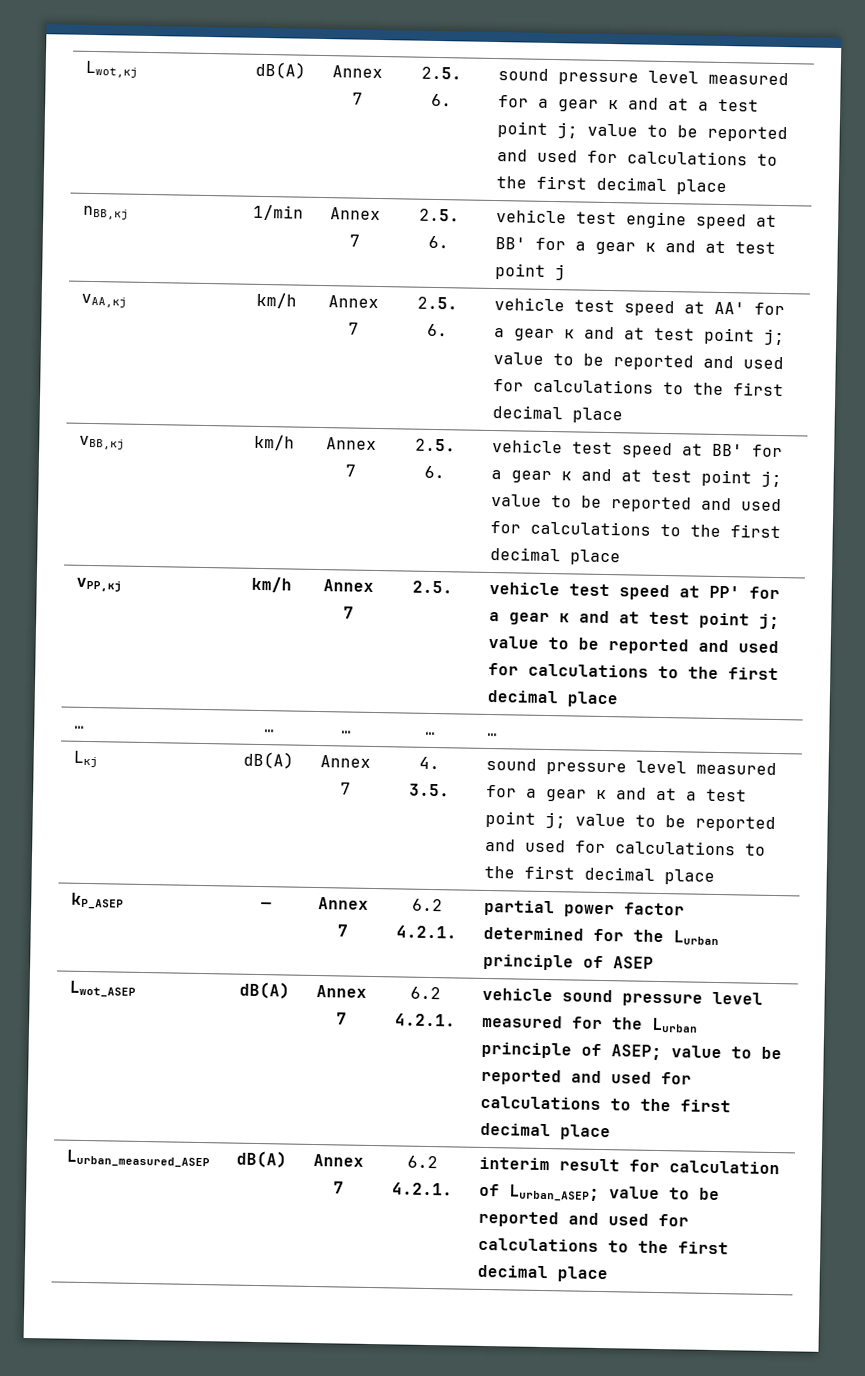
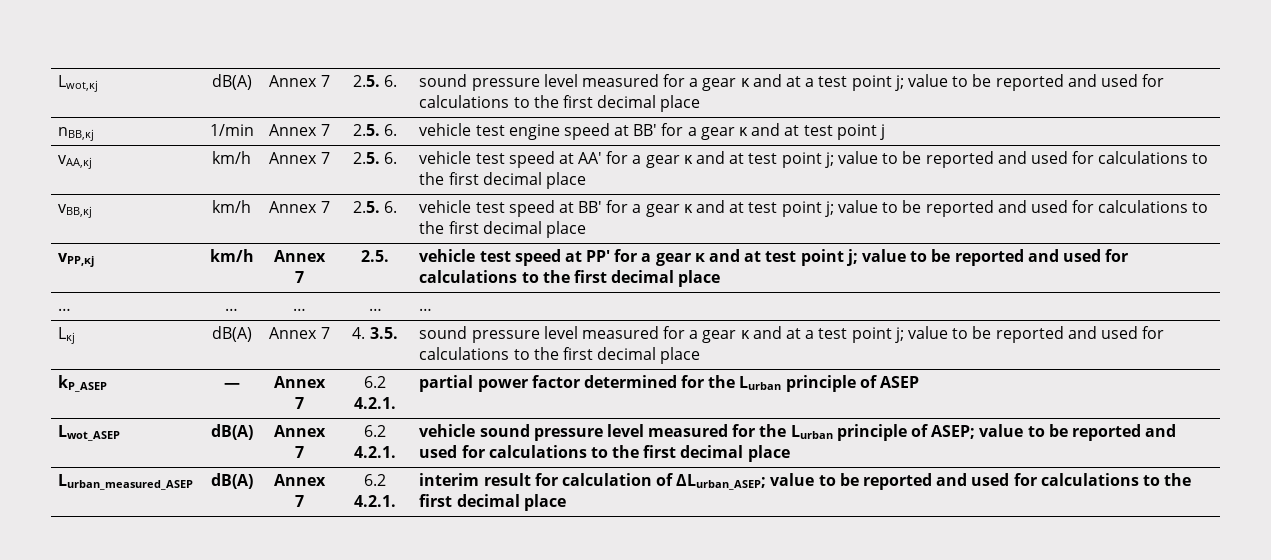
- Lurban_measured_ASEP | dB(A) | Annex 7 | 6.2 4.2.1. | interim result for calculation of Lurban_ASEP; value to be reported and used for calculations to the first decimal place
+ Lurban_measured_ASEP | dB(A) | Annex 7 | 6.2 4.2.1. | interim result for calculation of ΔLurban_ASEP; value to be reported and used for calculations to the first decimal place

